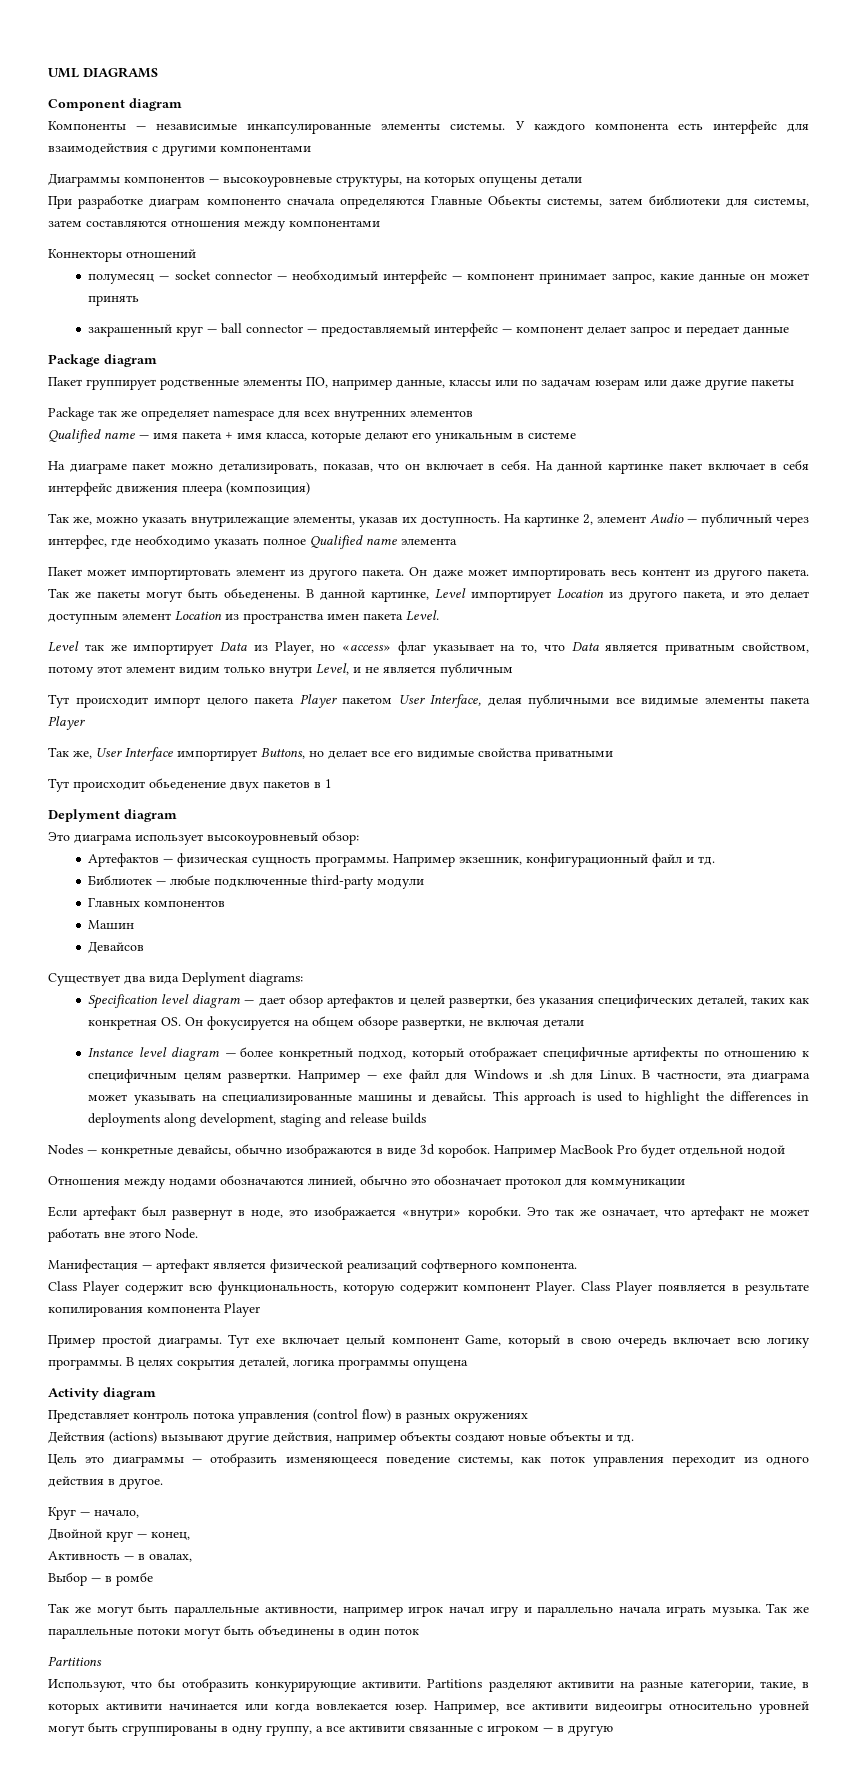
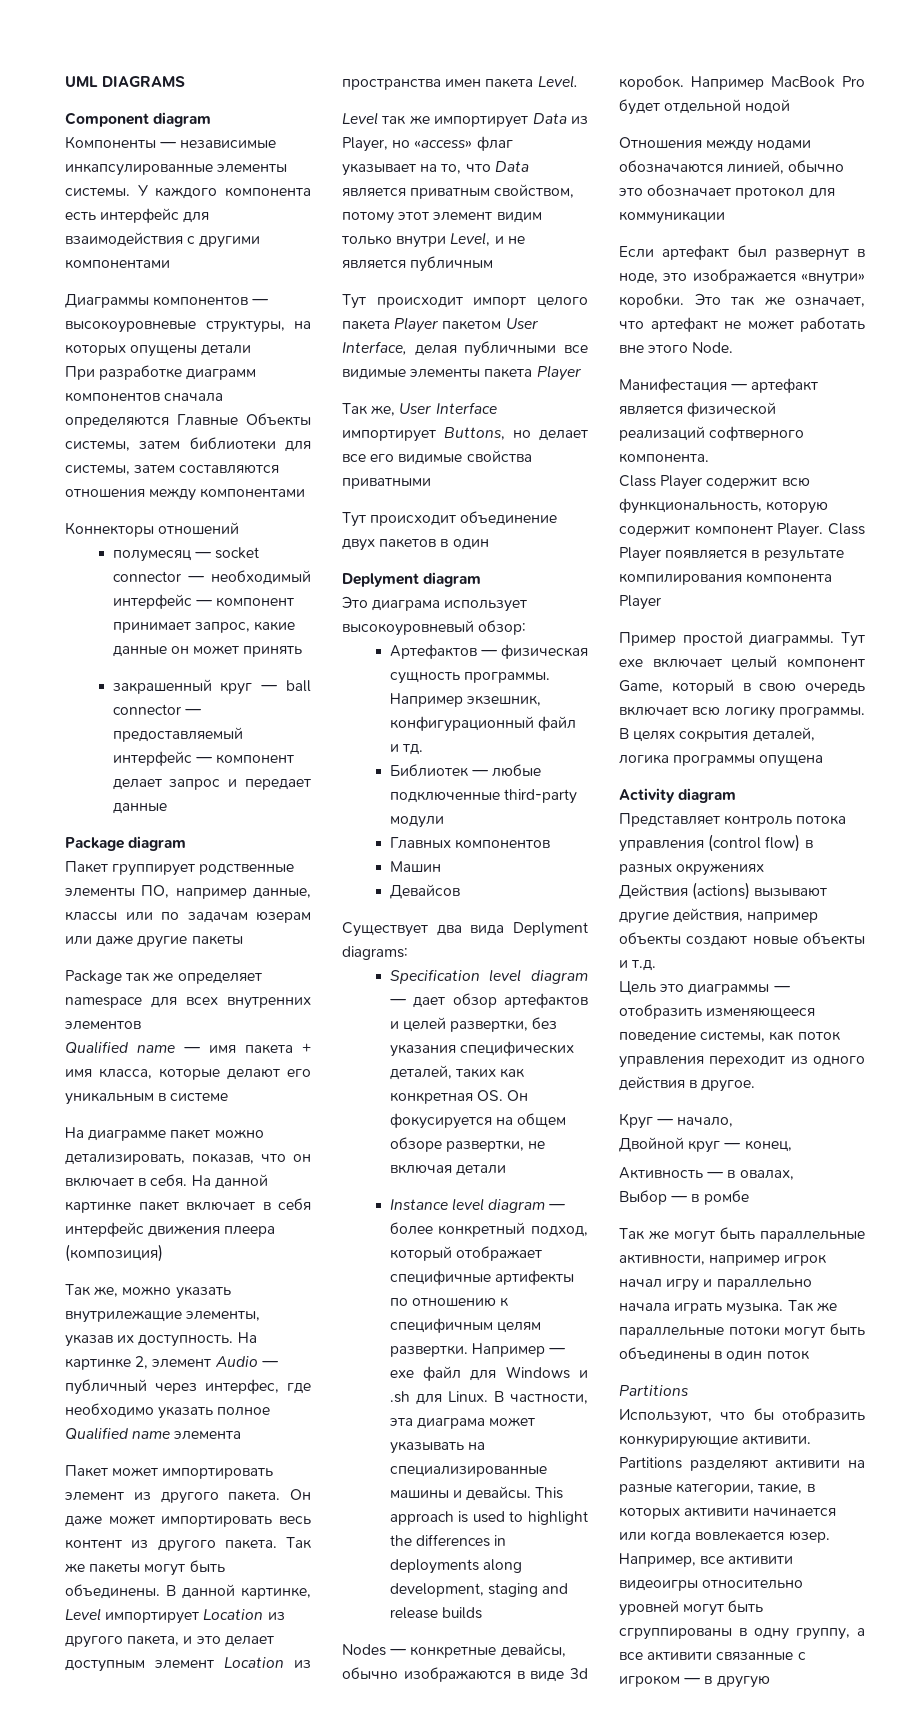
- При разработке диаграм компоненто сначала определяются Главные Обьекты системы, затем библиотеки для системы, затем составляются отношения между компонентами
+ При разработке диаграмм компонентов сначала определяются Главные Объекты системы, затем библиотеки для системы, затем составляются отношения между компонентами
- На диаграме пакет можно детализировать, показав, что он включает в себя.
+ На диаграмме пакет можно детализировать, показав, что он включает в себя.
- Пакет может импортиртовать элемент из другого пакета.
+ Пакет может импортировать элемент из другого пакета.
- Так же пакеты могут быть обьеденены.
+ Так же пакеты могут быть объединены.
- Тут происходит обьеденение двух пакетов в 1
+ Тут происходит объединение двух пакетов в один
- Class Player появляется в результате копилирования компонента Player
+ Class Player появляется в результате компилирования компонента Player
- Пример простой диаграмы.
+ Пример простой диаграммы.
- Действия (actions) вызывают другие действия, например объекты создают новые объекты и тд.
+ Действия (actions) вызывают другие действия, например объекты создают новые объекты и т.д.

